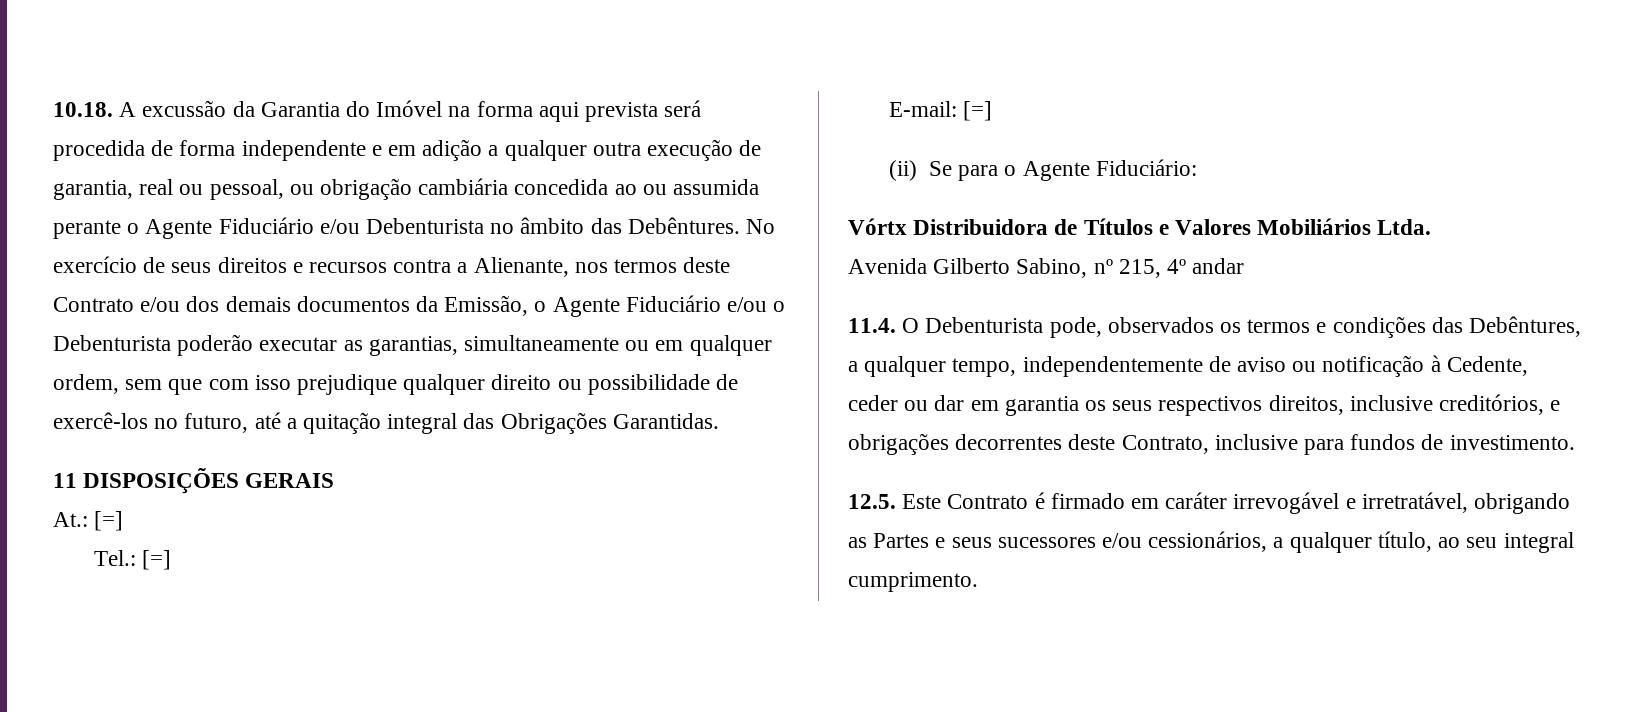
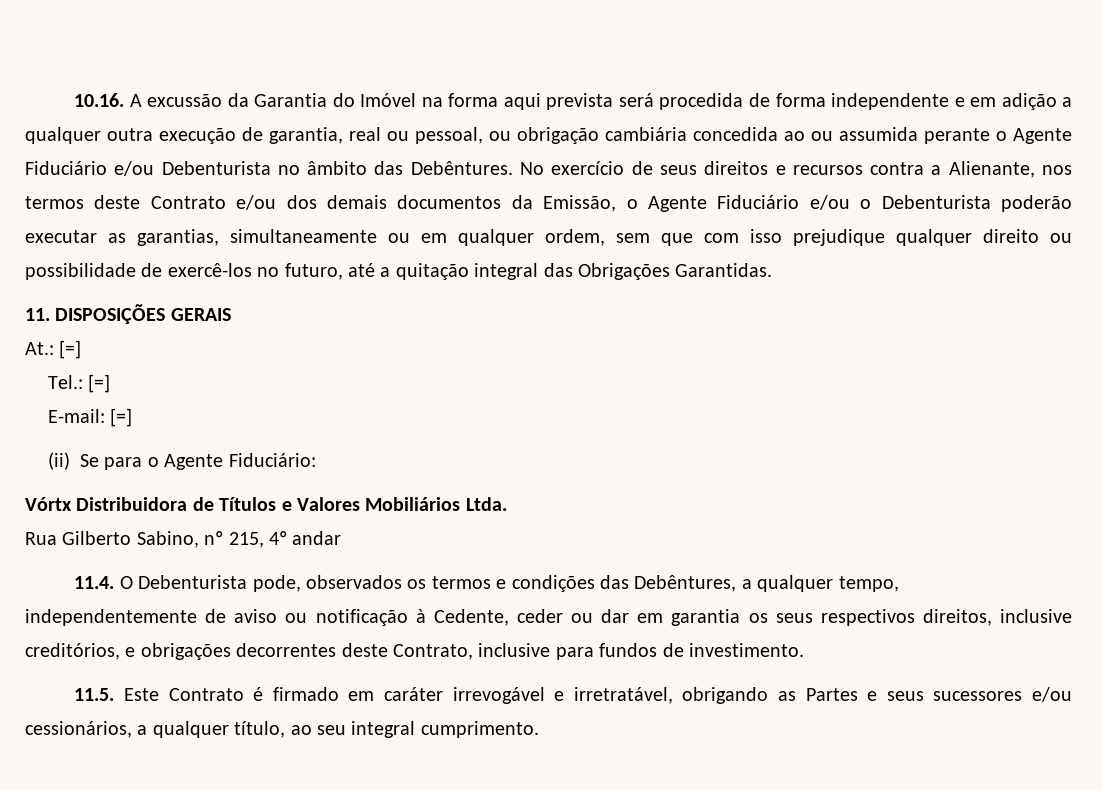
- 10.18. A excussão da Garantia do Imóvel na forma aqui prevista será procedida de forma independente e em adição a qualquer outra execução de garantia, real ou pessoal, ou obrigação cambiária concedida ao ou assumida perante o Agente Fiduciário e/ou Debenturista no âmbito das Debêntures.
+ 10.16. A excussão da Garantia do Imóvel na forma aqui prevista será procedida de forma independente e em adição a qualquer outra execução de garantia, real ou pessoal, ou obrigação cambiária concedida ao ou assumida perante o Agente Fiduciário e/ou Debenturista no âmbito das Debêntures.
- 11 DISPOSIÇÕES GERAIS
+ 11. DISPOSIÇÕES GERAIS
- Avenida Gilberto Sabino, nº 215, 4º andar
+ Rua Gilberto Sabino, nº 215, 4º andar
- 12.5. Este Contrato é firmado em caráter irrevogável e irretratável, obrigando as Partes e seus sucessores e/ou cessionários, a qualquer título, ao seu integral cumprimento.
+ 11.5. Este Contrato é firmado em caráter irrevogável e irretratável, obrigando as Partes e seus sucessores e/ou cessionários, a qualquer título, ao seu integral cumprimento.

